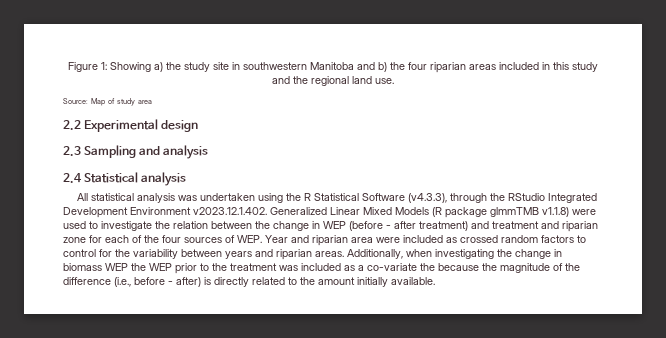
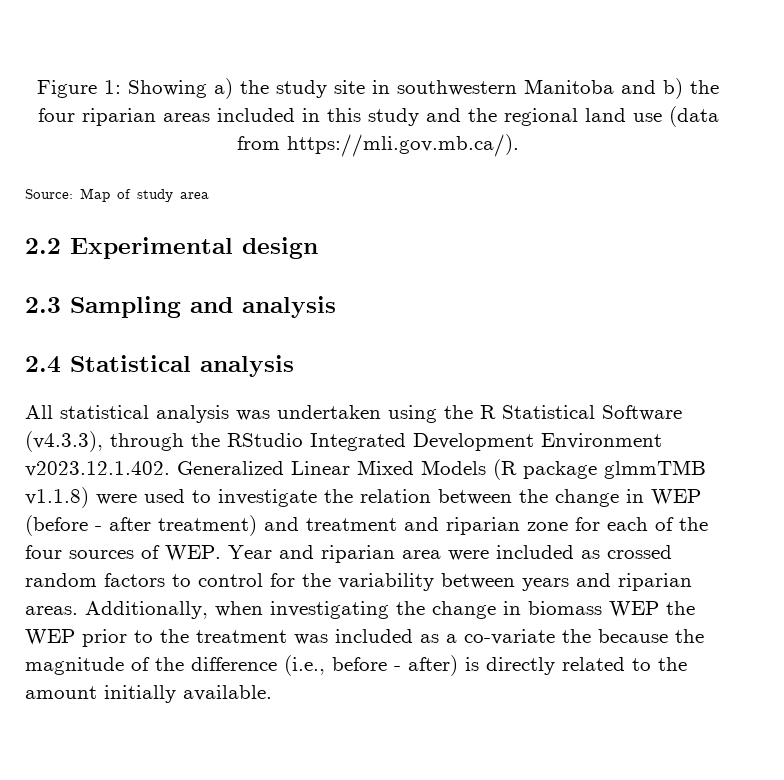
- Figure 1: Showing a) the study site in southwestern Manitoba and b) the four riparian areas included in this study and the regional land use.
+ Figure 1: Showing a) the study site in southwestern Manitoba and b) the four riparian areas included in this study and the regional land use (data from https://mli.gov.mb.ca/).

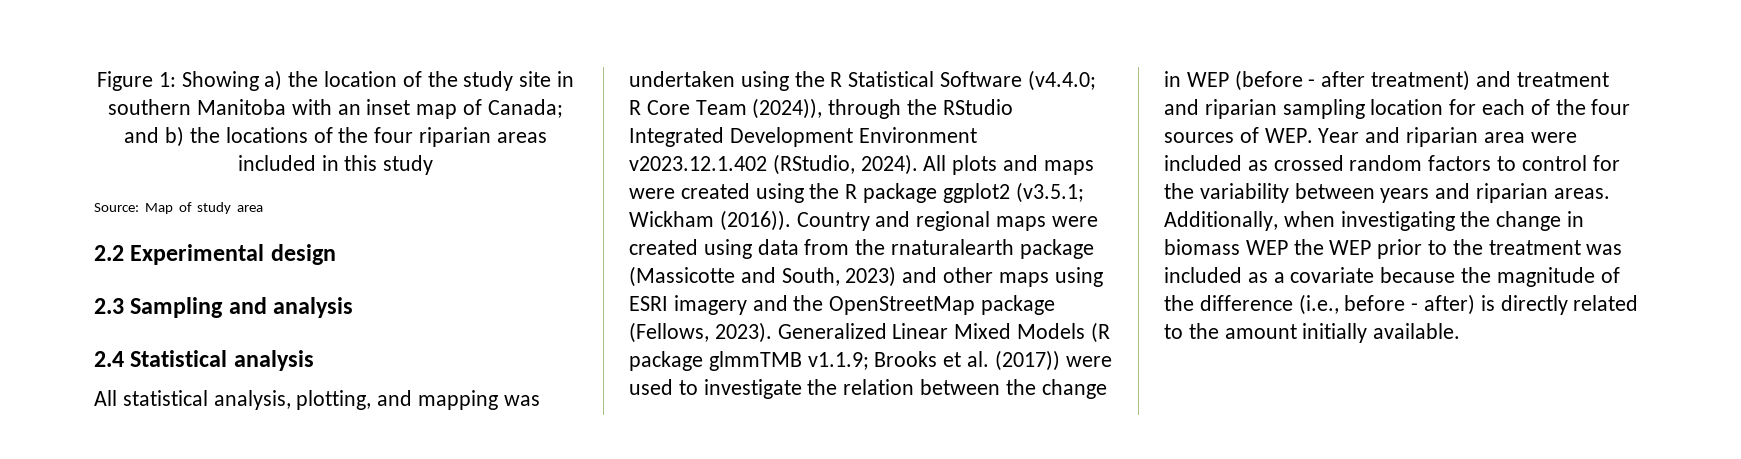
- Figure 1: Showing a) the study site in southwestern Manitoba and b) the four riparian areas included in this study and the regional land use (data from https://mli.gov.mb.ca/).
+ Figure 1: Showing a) the location of the study site in southern Manitoba with an inset map of Canada; and b) the locations of the four riparian areas included in this study
- All statistical analysis was undertaken using the R Statistical Software (v4.3.3), through the RStudio Integrated Development Environment v2023.12.1.402. Generalized Linear Mixed Models (R package glmmTMB v1.1.8) were used to investigate the relation between the change in WEP (before - after treatment) and treatment and riparian zone for each of the four sources of WEP. Year and riparian area were included as crossed random factors to control for the variability between years and riparian areas.
+ All statistical analysis, plotting, and mapping was undertaken using the R Statistical Software (v4.4.0; R Core Team (2024)), through the RStudio Integrated Development Environment v2023.12.1.402 (RStudio, 2024). All plots and maps were created using the R package ggplot2 (v3.5.1; Wickham (2016)). Country and regional maps were created using data from the rnaturalearth package (Massicotte and South, 2023) and other maps using ESRI imagery and the OpenStreetMap package (Fellows, 2023). Generalized Linear Mixed Models (R package glmmTMB v1.1.9; Brooks et al. (2017)) were used to investigate the relation between the change in WEP (before - after treatment) and treatment and riparian sampling location for each of the four sources of WEP. Year and riparian area were included as crossed random factors to control for the variability between years and riparian areas.
- Additionally, when investigating the change in biomass WEP the WEP prior to the treatment was included as a co-variate the because the magnitude of the difference (i.e., before - after) is directly related to the amount initially available.
+ Additionally, when investigating the change in biomass WEP the WEP prior to the treatment was included as a covariate because the magnitude of the difference (i.e., before - after) is directly related to the amount initially available.

